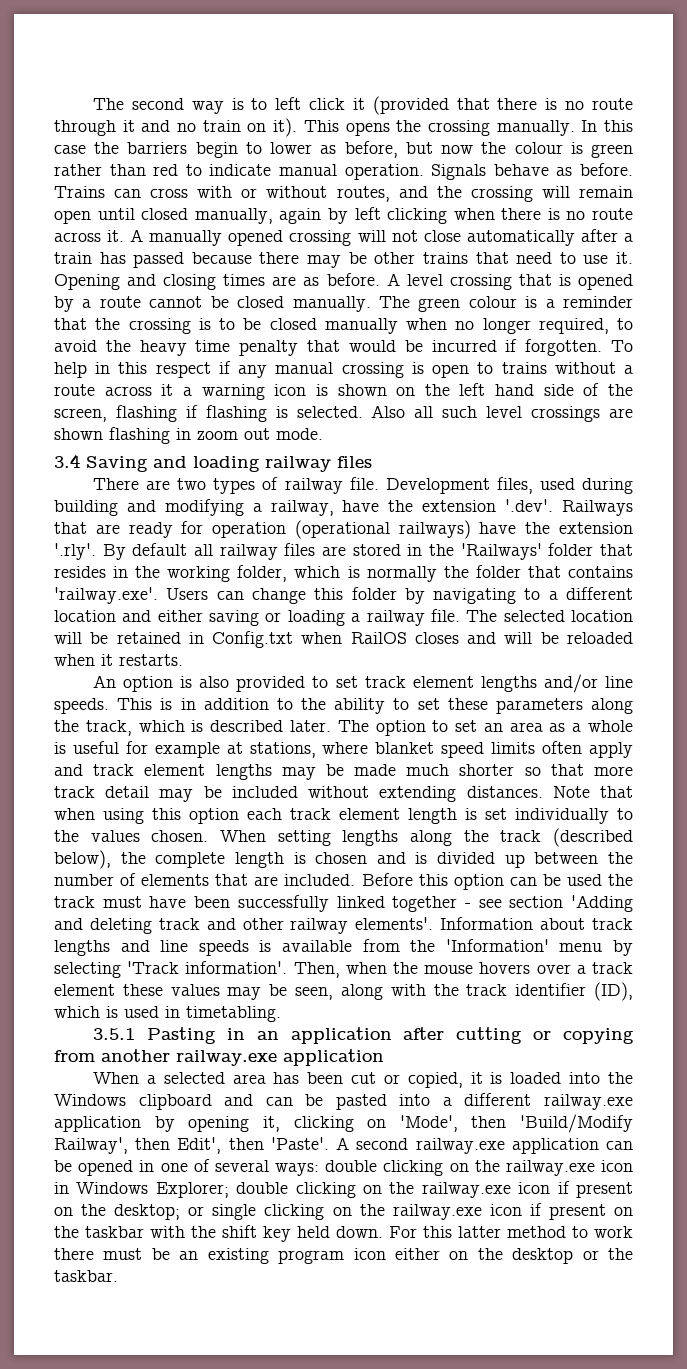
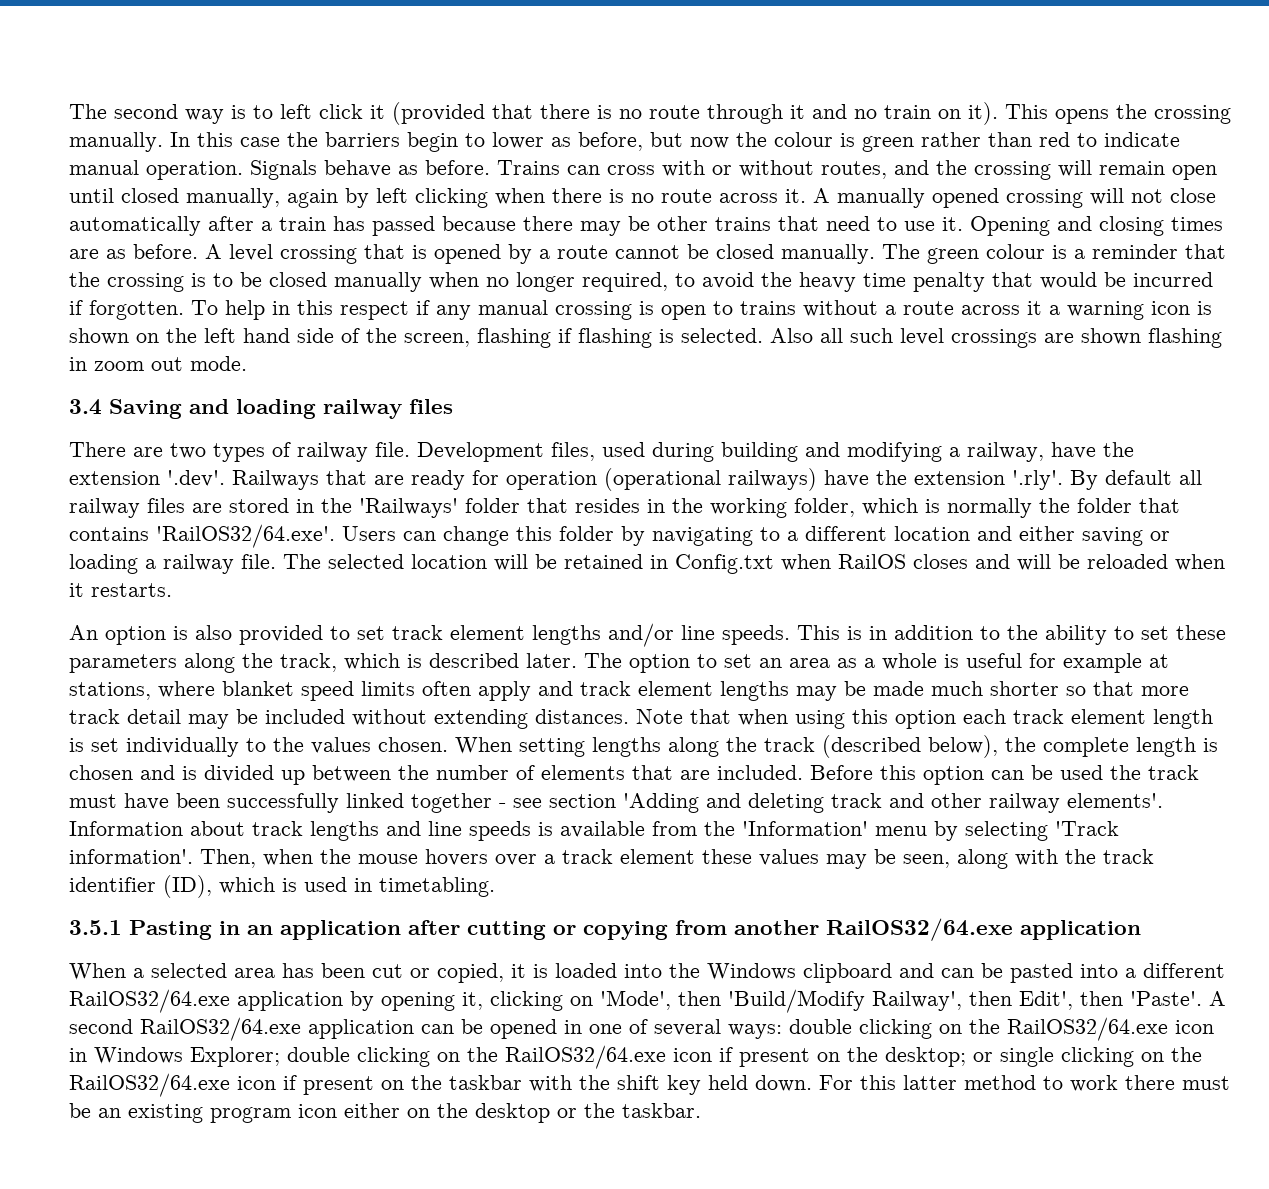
- Development files, used during building and modifying a railway, have the extension '.dev'. Railways that are ready for operation (operational railways) have the extension '.rly'. By default all railway files are stored in the 'Railways' folder that resides in the working folder, which is normally the folder that contains 'railway.exe'. Users can change this folder by navigating to a different location and either saving or loading a railway file.
+ Development files, used during building and modifying a railway, have the extension '.dev'. Railways that are ready for operation (operational railways) have the extension '.rly'. By default all railway files are stored in the 'Railways' folder that resides in the working folder, which is normally the folder that contains 'RailOS32/64.exe'. Users can change this folder by navigating to a different location and either saving or loading a railway file.
- 3.5.1 Pasting in an application after cutting or copying from another railway.exe application
+ 3.5.1 Pasting in an application after cutting or copying from another RailOS32/64.exe application
- When a selected area has been cut or copied, it is loaded into the Windows clipboard and can be pasted into a different railway.exe application by opening it, clicking on 'Mode', then 'Build/Modify Railway', then Edit', then 'Paste'.
+ When a selected area has been cut or copied, it is loaded into the Windows clipboard and can be pasted into a different RailOS32/64.exe application by opening it, clicking on 'Mode', then 'Build/Modify Railway', then Edit', then 'Paste'.
- A second railway.exe application can be opened in one of several ways: double clicking on the railway.exe icon in Windows Explorer; double clicking on the railway.exe icon if present on the desktop; or single clicking on the railway.exe icon if present on the taskbar with the shift key held down.
+ A second RailOS32/64.exe application can be opened in one of several ways: double clicking on the RailOS32/64.exe icon in Windows Explorer; double clicking on the RailOS32/64.exe icon if present on the desktop; or single clicking on the RailOS32/64.exe icon if present on the taskbar with the shift key held down.

